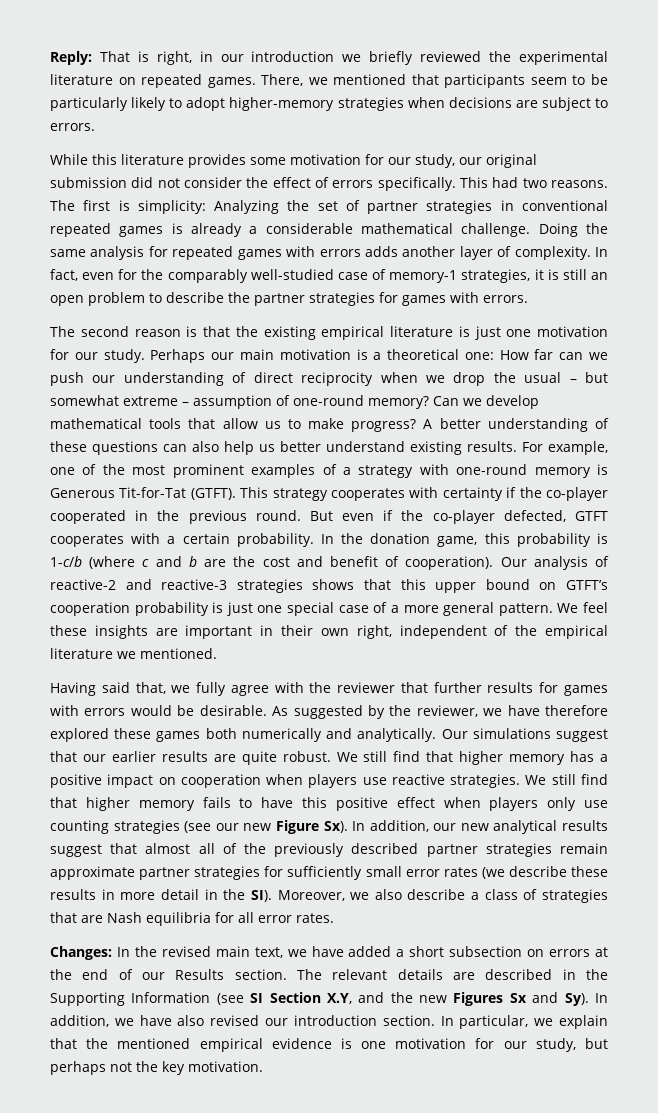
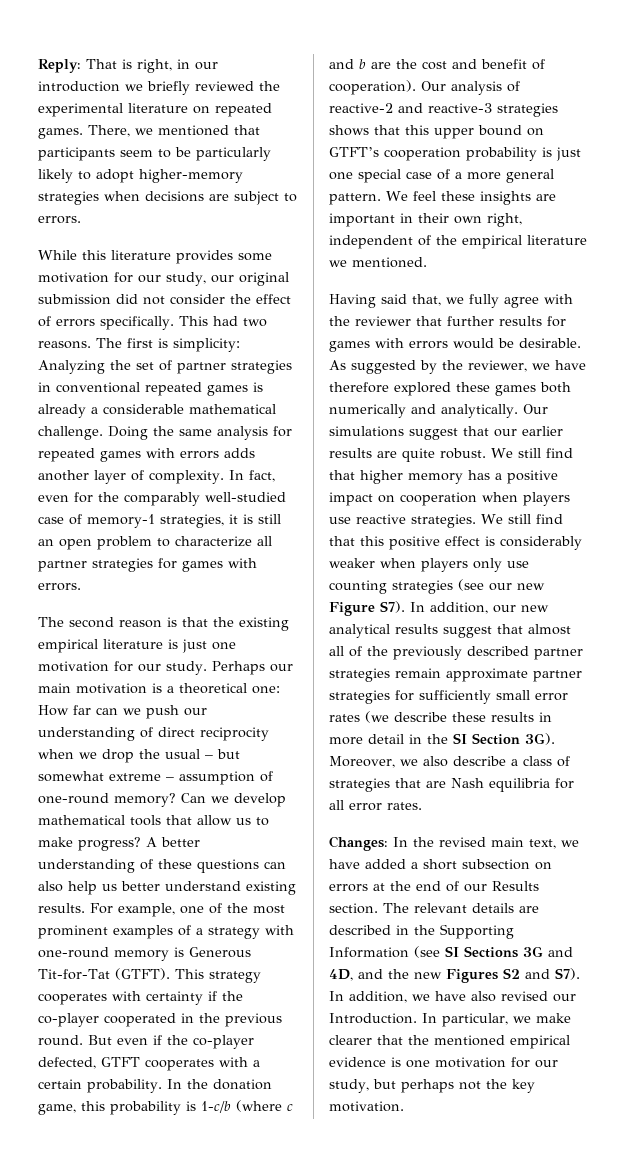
- In fact, even for the comparably well-studied case of memory-1 strategies, it is still an open problem to describe the partner strategies for games with errors.
+ In fact, even for the comparably well-studied case of memory-1 strategies, it is still an open problem to characterize all partner strategies for games with errors.
- We still find that higher memory fails to have this positive effect when players only use counting strategies (see our new Figure Sx). In addition, our new analytical results suggest that almost all of the previously described partner strategies remain approximate partner strategies for sufficiently small error rates (we describe these results in more detail in the SI). Moreover, we also describe a class of strategies that are Nash equilibria for all error rates.
+ We still find that this positive effect is considerably weaker when players only use counting strategies (see our new Figure S7). In addition, our new analytical results suggest that almost all of the previously described partner strategies remain approximate partner strategies for sufficiently small error rates (we describe these results in more detail in the SI Section 3G). Moreover, we also describe a class of strategies that are Nash equilibria for all error rates.
- The relevant details are described in the Supporting Information (see SI Section X.Y, and the new Figures Sx and Sy). In addition, we have also revised our introduction section.
+ The relevant details are described in the Supporting Information (see SI Sections 3G and 4D, and the new Figures S2 and S7). In addition, we have also revised our Introduction.
- In particular, we explain that the mentioned empirical evidence is one motivation for our study, but perhaps not the key motivation.
+ In particular, we make clearer that the mentioned empirical evidence is one motivation for our study, but perhaps not the key motivation.

